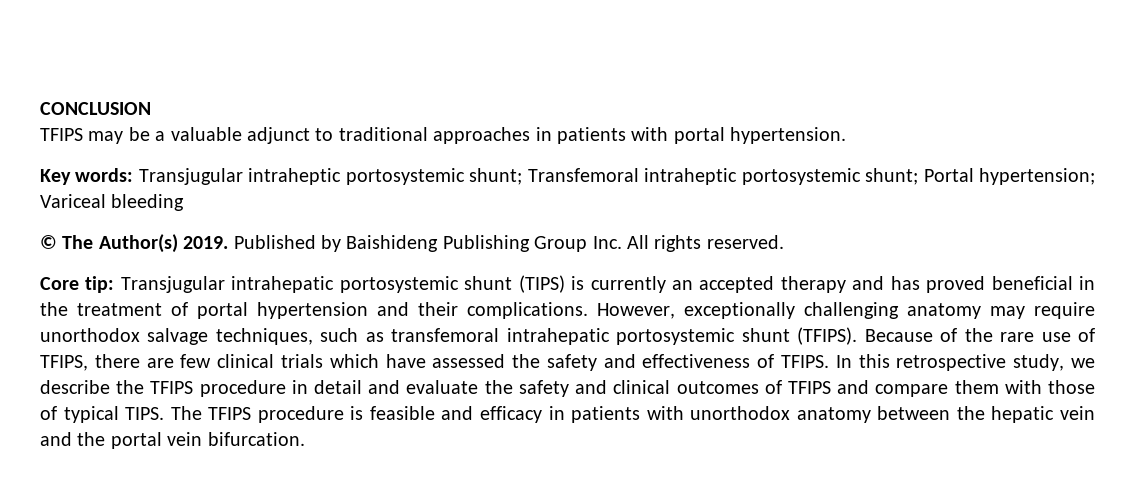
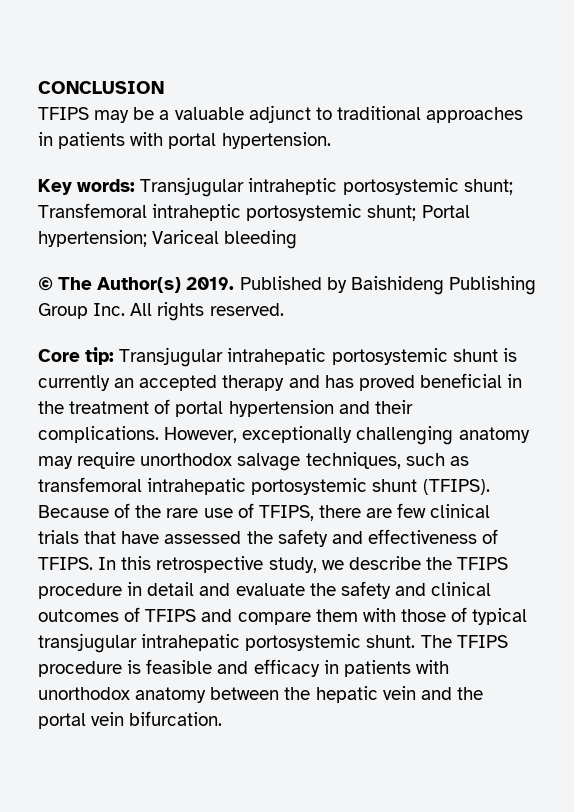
- Core tip: Transjugular intrahepatic portosystemic shunt (TIPS) is currently an accepted therapy and has proved beneficial in the treatment of portal hypertension and their complications.
+ Core tip: Transjugular intrahepatic portosystemic shunt is currently an accepted therapy and has proved beneficial in the treatment of portal hypertension and their complications.
- Because of the rare use of TFIPS, there are few clinical trials which have assessed the safety and effectiveness of TFIPS.
+ Because of the rare use of TFIPS, there are few clinical trials that have assessed the safety and effectiveness of TFIPS.
- In this retrospective study, we describe the TFIPS procedure in detail and evaluate the safety and clinical outcomes of TFIPS and compare them with those of typical TIPS.
+ In this retrospective study, we describe the TFIPS procedure in detail and evaluate the safety and clinical outcomes of TFIPS and compare them with those of typical transjugular intrahepatic portosystemic shunt.

